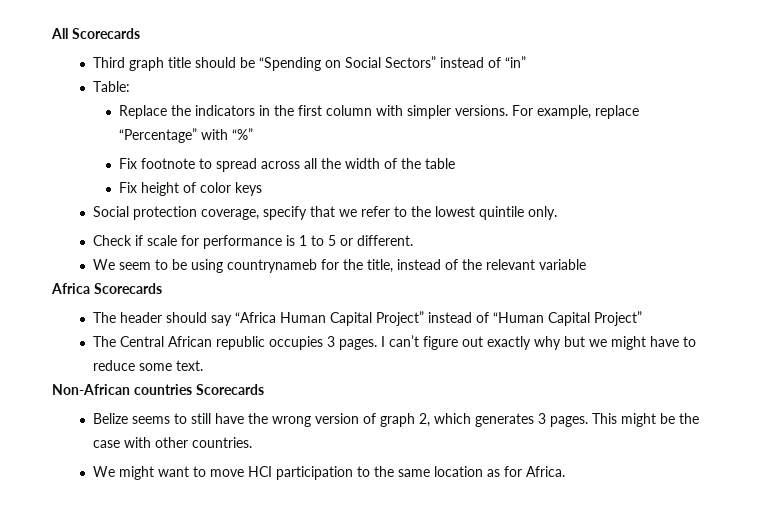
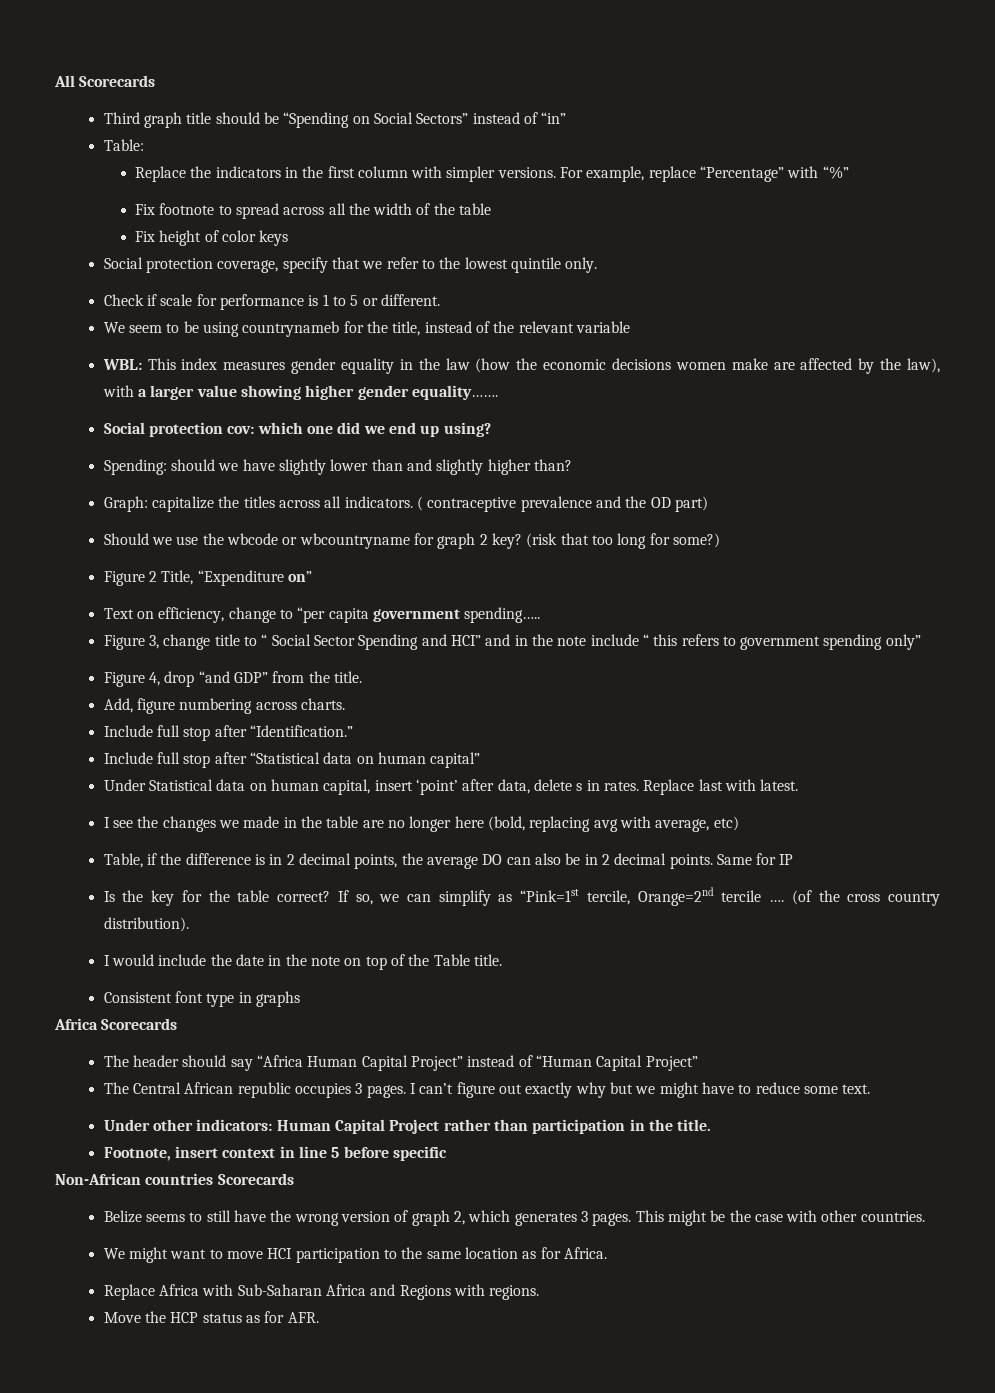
+ WBL: This index measures gender equality in the law (how the economic decisions women make are affected by the law), with a larger value showing higher gender equality…….
+ Social protection cov: which one did we end up using?
+ Spending: should we have slightly lower than and slightly higher than?
+ Graph: capitalize the titles across all indicators. ( contraceptive prevalence and the OD part)
+ Should we use the wbcode or wbcountryname for graph 2 key? (risk that too long for some?)
+ Figure 2 Title, “Expenditure on”
+ Text on efficiency, change to “per capita government spending…..
+ Figure 3, change title to “ Social Sector Spending and HCI” and in the note include “ this refers to government spending only”
+ Figure 4, drop “and GDP” from the title.
+ Add, figure numbering across charts.
+ Include full stop after “Identification.”
+ Include full stop after “Statistical data on human capital”
+ Under Statistical data on human capital, insert ‘point’ after data, delete s in rates. Replace last with latest.
+ I see the changes we made in the table are no longer here (bold, replacing avg with average, etc)
+ Table, if the difference is in 2 decimal points, the average DO can also be in 2 decimal points. Same for IP
+ Is the key for the table correct? If so, we can simplify as “Pink=1st tercile, Orange=2nd tercile …. (of the cross country distribution).
+ I would include the date in the note on top of the Table title.
+ Consistent font type in graphs
+ Under other indicators: Human Capital Project rather than participation in the title.
+ Footnote, insert context in line 5 before specific
+ Replace Africa with Sub-Saharan Africa and Regions with regions.
+ Move the HCP status as for AFR.

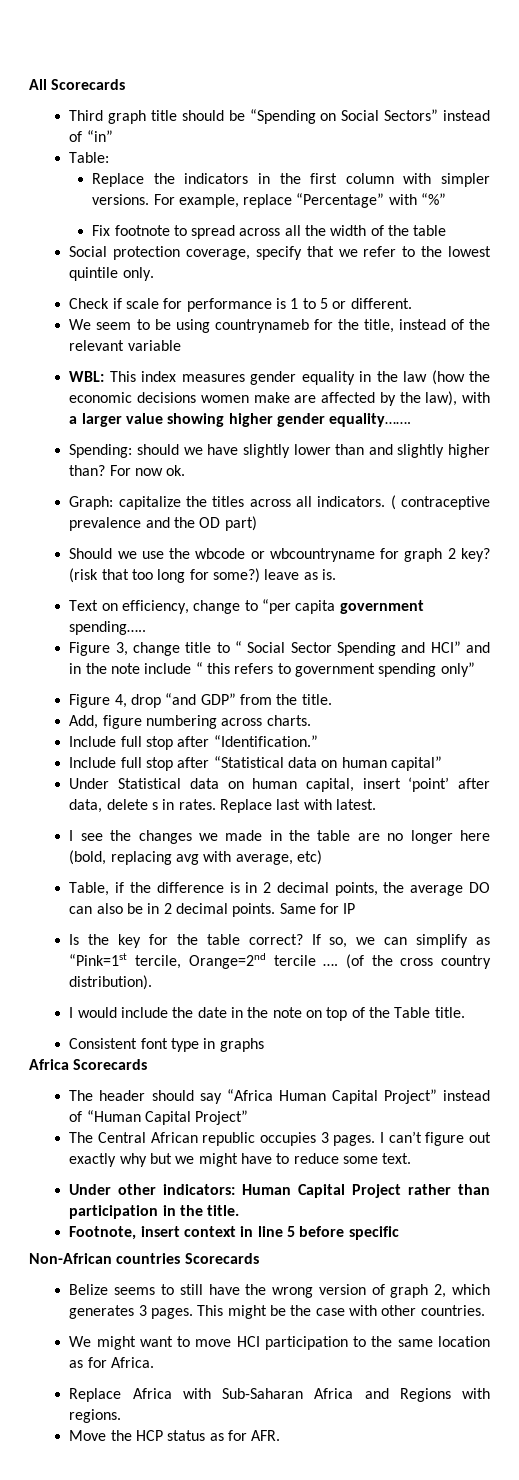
- Fix height of color keys
- Social protection cov: which one did we end up using?
+ For now ok.
- (risk that too long for some?)
- Figure 2 Title, “Expenditure on”
+ (risk that too long for some?) leave as is.

